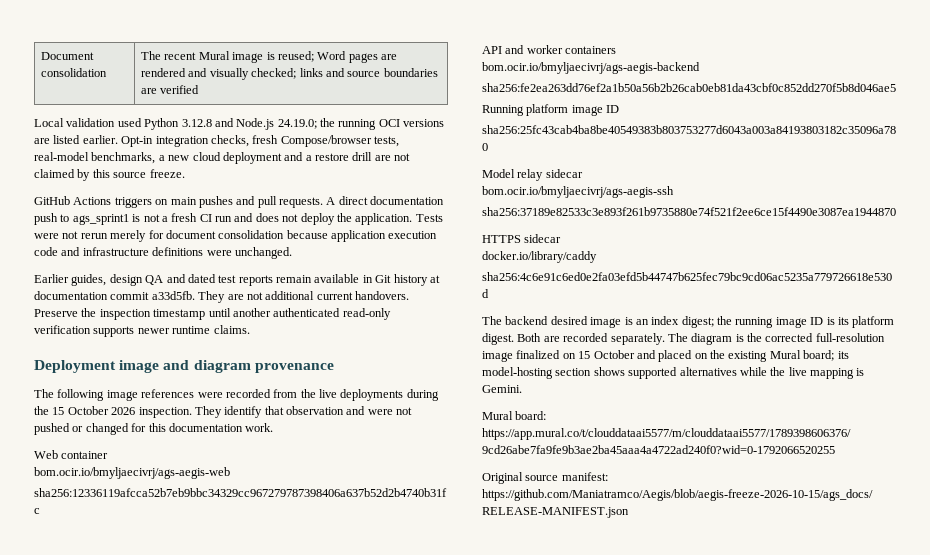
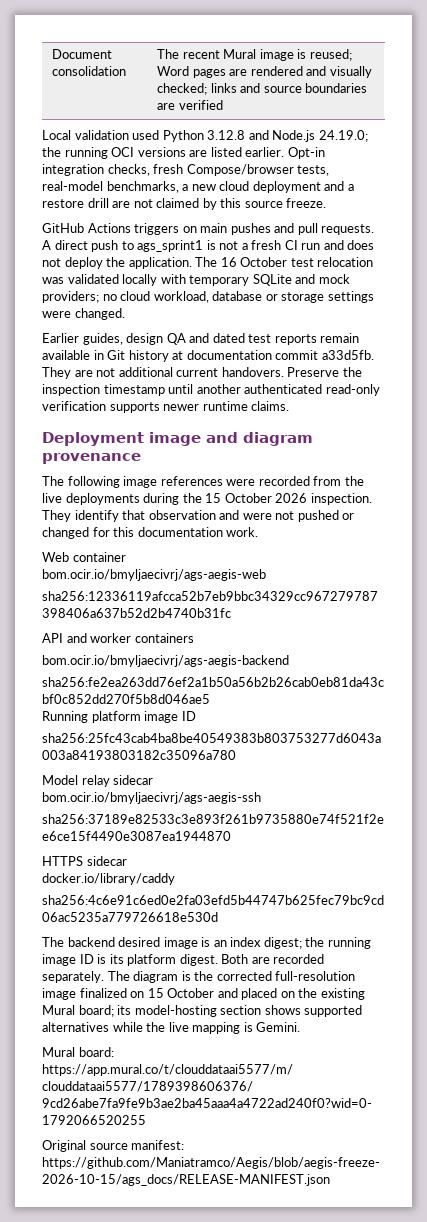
- A direct documentation push to ags_sprint1 is not a fresh CI run and does not deploy the application.
+ A direct push to ags_sprint1 is not a fresh CI run and does not deploy the application.
- Tests were not rerun merely for document consolidation because application execution code and infrastructure definitions were unchanged.
+ The 16 October test relocation was validated locally with temporary SQLite and mock providers; no cloud workload, database or storage settings were changed.

